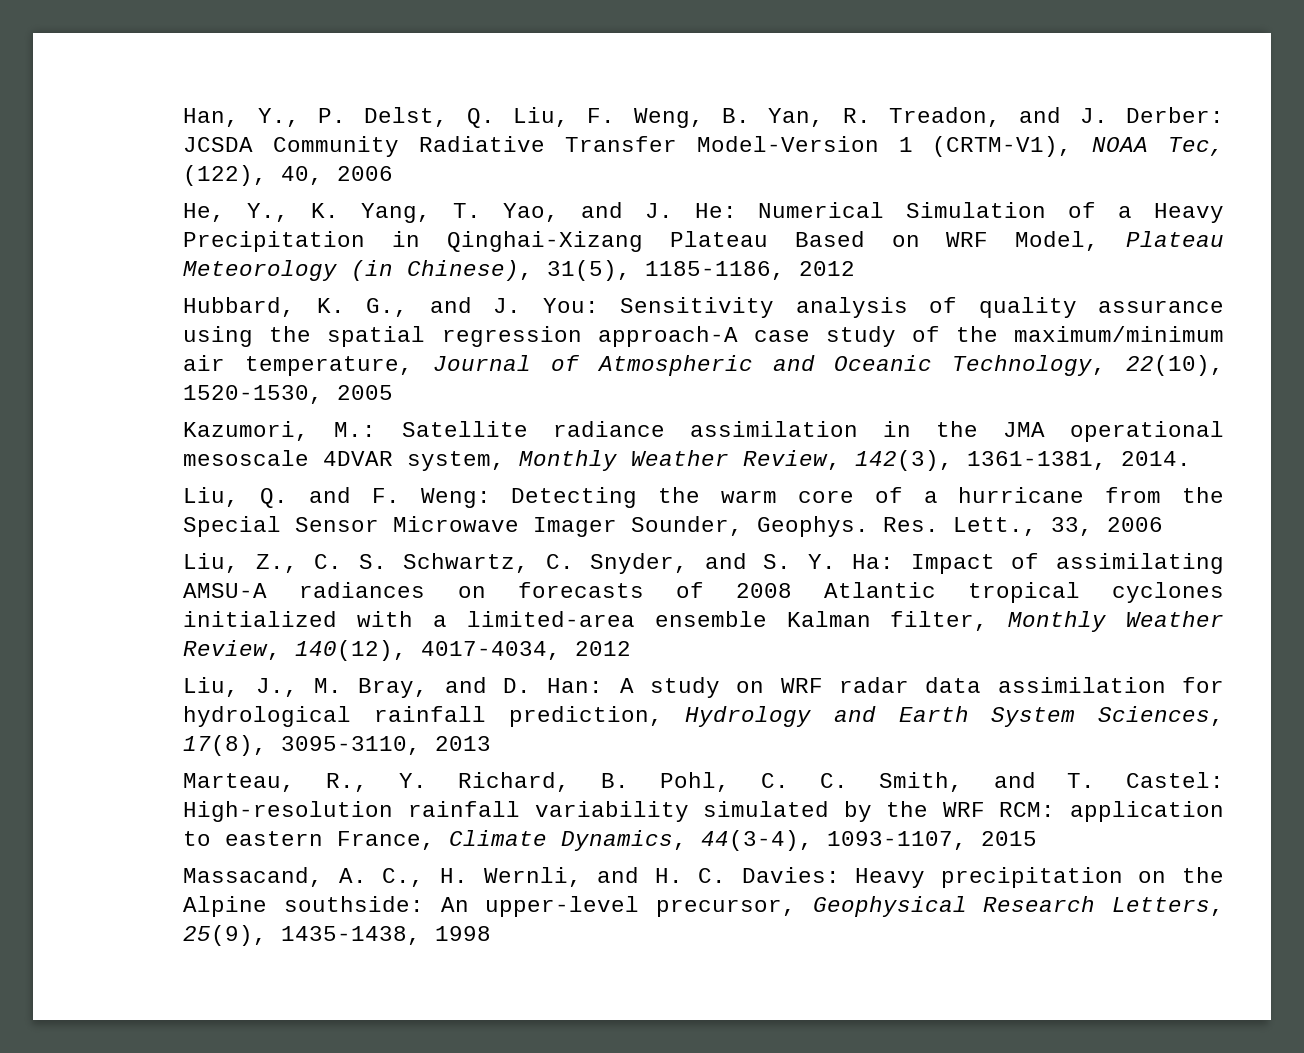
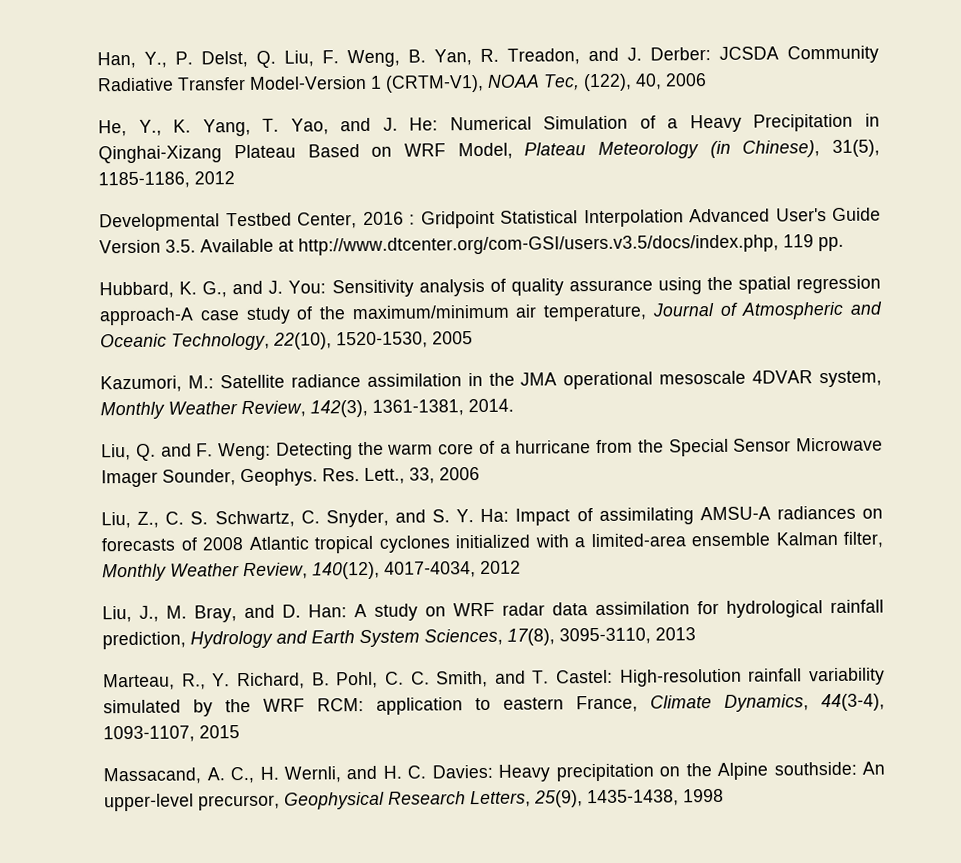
+ Developmental Testbed Center, 2016 : Gridpoint Statistical Interpolation Advanced User's Guide Version 3.5. Available at http://www.dtcenter.org/com-GSI/users.v3.5/docs/index.php, 119 pp.

